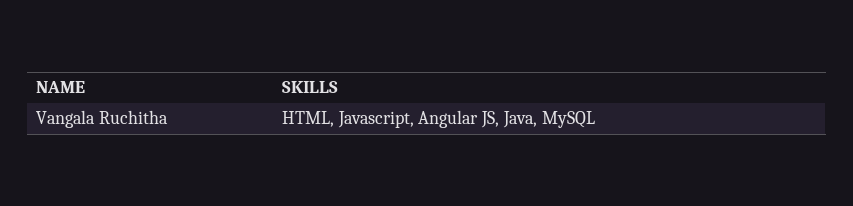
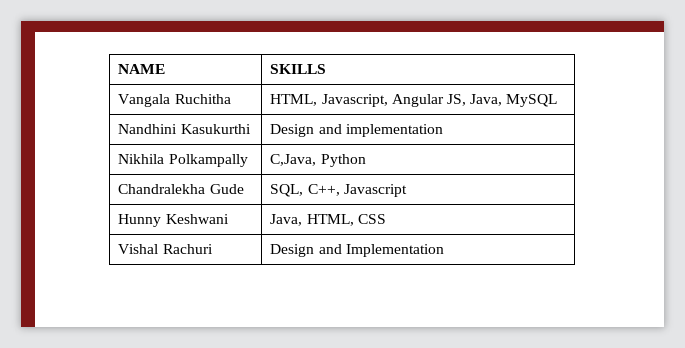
+ Nandhini Kasukurthi | Design and implementation
+ Nikhila Polkampally | C,Java, Python
+ Chandralekha Gude | SQL, C++, Javascript
+ Hunny Keshwani | Java, HTML, CSS
+ Vishal Rachuri | Design and Implementation

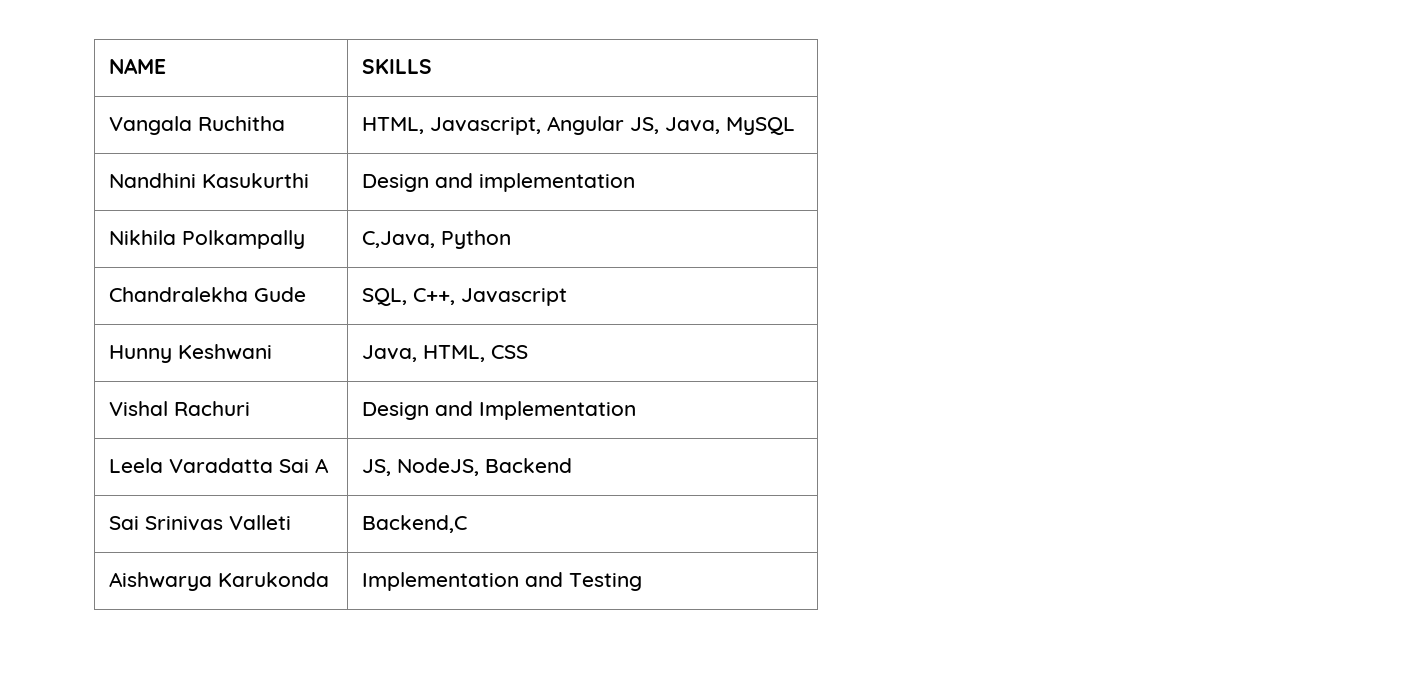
+ Leela Varadatta Sai A | JS, NodeJS, Backend
+ Sai Srinivas Valleti | Backend,C
+ Aishwarya Karukonda | Implementation and Testing

